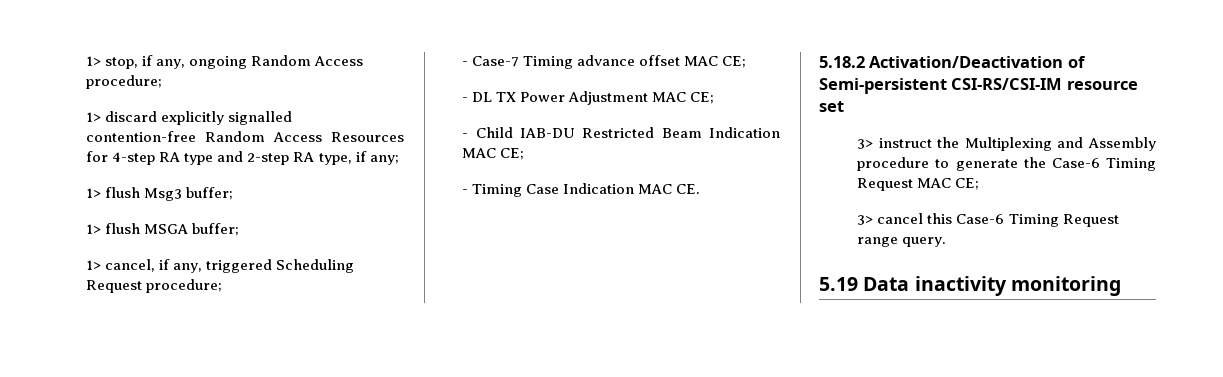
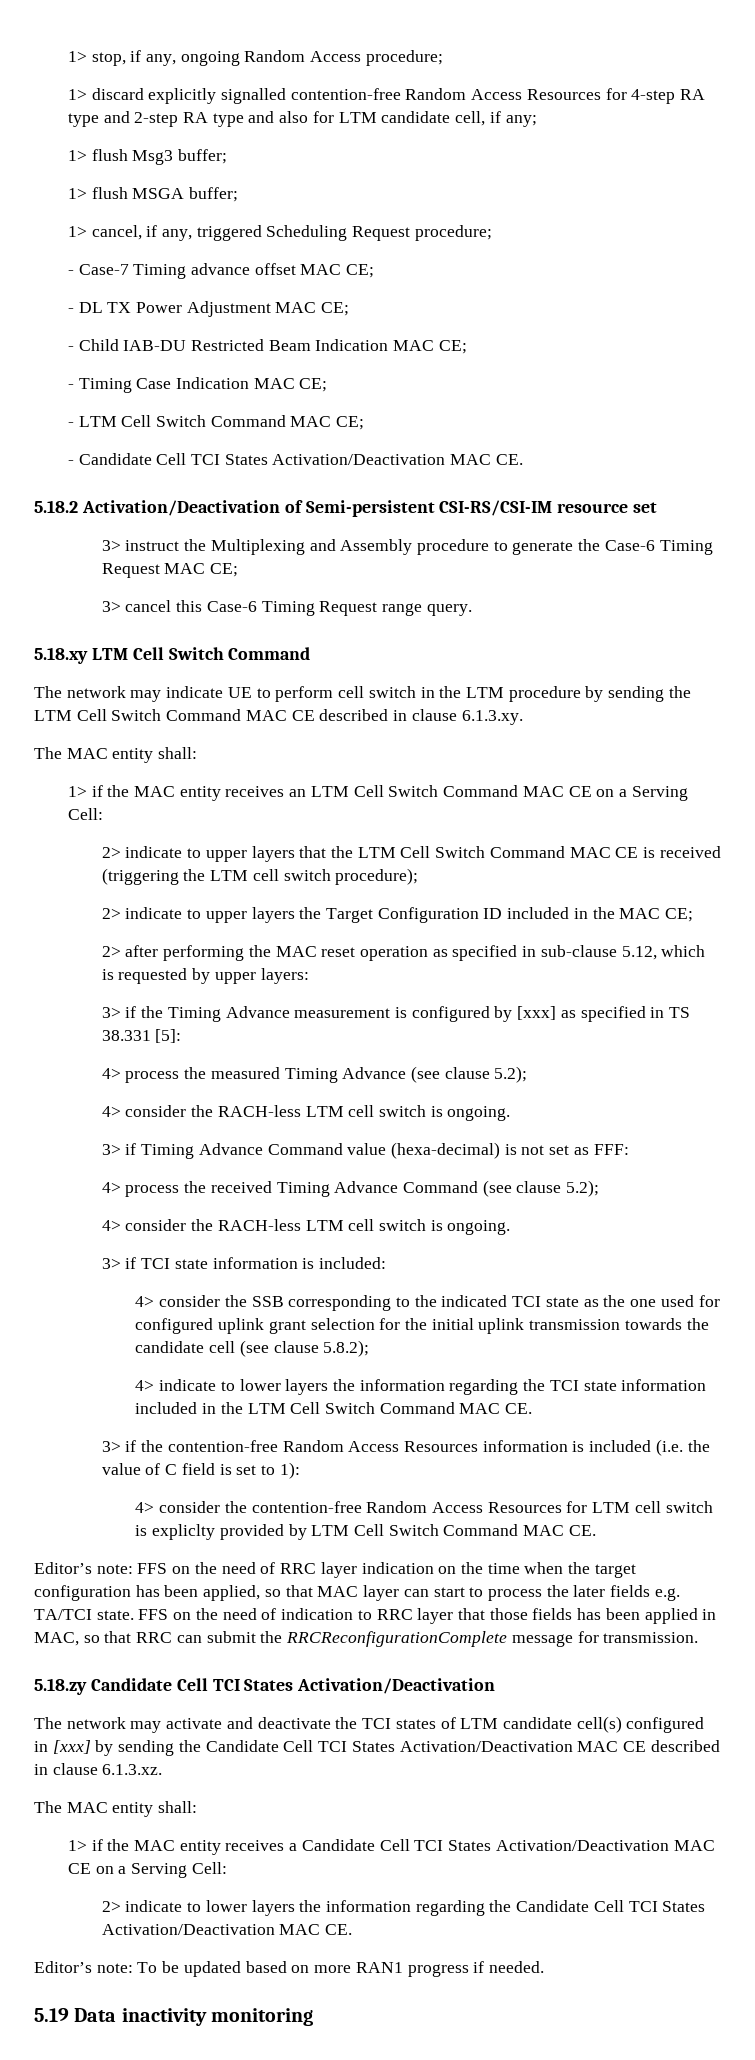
- 1> discard explicitly signalled contention-free Random Access Resources for 4-step RA type and 2-step RA type, if any;
+ 1> discard explicitly signalled contention-free Random Access Resources for 4-step RA type and 2-step RA type and also for LTM candidate cell, if any;
- - Timing Case Indication MAC CE.
+ - Timing Case Indication MAC CE;
+ - LTM Cell Switch Command MAC CE;
+ - Candidate Cell TCI States Activation/Deactivation MAC CE.
+ 5.18.xy LTM Cell Switch Command
+ The network may indicate UE to perform cell switch in the LTM procedure by sending the LTM Cell Switch Command MAC CE described in clause 6.1.3.xy.
+ The MAC entity shall:
+ 1> if the MAC entity receives an LTM Cell Switch Command MAC CE on a Serving Cell:
+ 2> indicate to upper layers that the LTM Cell Switch Command MAC CE is received (triggering the LTM cell switch procedure);
+ 2> indicate to upper layers the Target Configuration ID included in the MAC CE;
+ 2> after performing the MAC reset operation as specified in sub-clause 5.12, which is requested by upper layers:
+ 3> if the Timing Advance measurement is configured by [xxx] as specified in TS 38.331 [5]:
+ 4> process the measured Timing Advance (see clause 5.2);
+ 4> consider the RACH-less LTM cell switch is ongoing.
+ 3> if Timing Advance Command value (hexa-decimal) is not set as FFF:
+ 4> process the received Timing Advance Command (see clause 5.2);
+ 4> consider the RACH-less LTM cell switch is ongoing.
+ 3> if TCI state information is included:
+ 4> consider the SSB corresponding to the indicated TCI state as the one used for configured uplink grant selection for the initial uplink transmission towards the candidate cell (see clause 5.8.2);
+ 4> indicate to lower layers the information regarding the TCI state information included in the LTM Cell Switch Command MAC CE.
+ 3> if the contention-free Random Access Resources information is included (i.e. the value of C field is set to 1):
+ 4> consider the contention-free Random Access Resources for LTM cell switch is expliclty provided by LTM Cell Switch Command MAC CE.
+ Editor’s note: FFS on the need of RRC layer indication on the time when the target configuration has been applied, so that MAC layer can start to process the later fields e.g. TA/TCI state. FFS on the need of indication to RRC layer that those fields has been applied in MAC, so that RRC can submit the RRCReconfigurationComplete message for transmission.
+ 5.18.zy Candidate Cell TCI States Activation/Deactivation
+ The network may activate and deactivate the TCI states of LTM candidate cell(s) configured in [xxx] by sending the Candidate Cell TCI States Activation/Deactivation MAC CE described in clause 6.1.3.xz.
+ The MAC entity shall:
+ 1> if the MAC entity receives a Candidate Cell TCI States Activation/Deactivation MAC CE on a Serving Cell:
+ 2> indicate to lower layers the information regarding the Candidate Cell TCI States Activation/Deactivation MAC CE.
+ Editor’s note: To be updated based on more RAN1 progress if needed.

